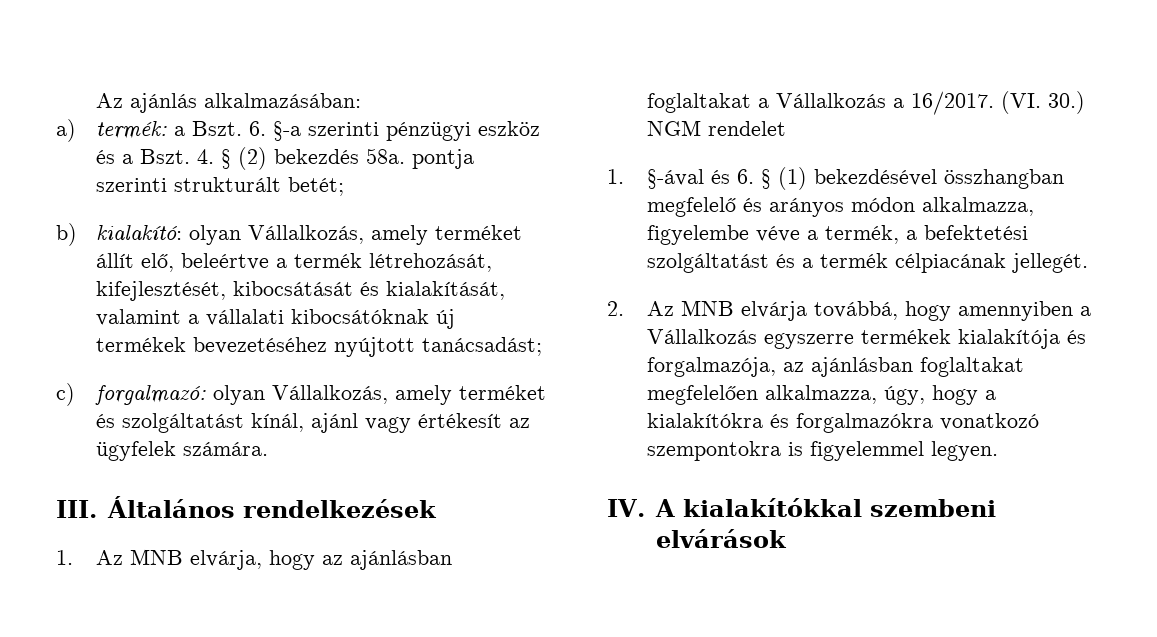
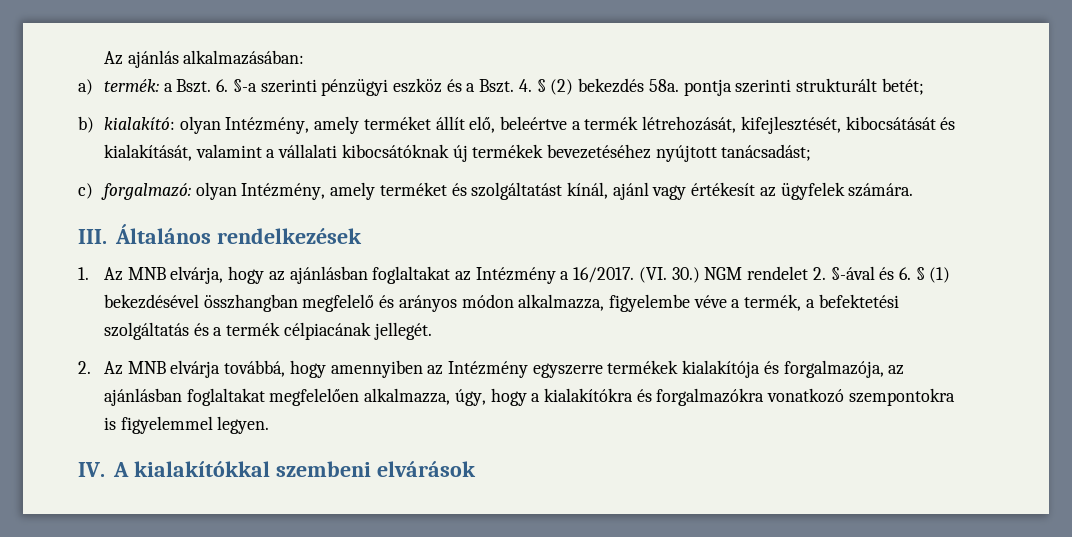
- b) kialakító: olyan Vállalkozás, amely terméket állít elő, beleértve a termék létrehozását, kifejlesztését, kibocsátását és kialakítását, valamint a vállalati kibocsátóknak új termékek bevezetéséhez nyújtott tanácsadást;
+ b) kialakító: olyan Intézmény, amely terméket állít elő, beleértve a termék létrehozását, kifejlesztését, kibocsátását és kialakítását, valamint a vállalati kibocsátóknak új termékek bevezetéséhez nyújtott tanácsadást;
- c) forgalmazó: olyan Vállalkozás, amely terméket és szolgáltatást kínál, ajánl vagy értékesít az ügyfelek számára.
+ c) forgalmazó: olyan Intézmény, amely terméket és szolgáltatást kínál, ajánl vagy értékesít az ügyfelek számára.
- 1. Az MNB elvárja, hogy az ajánlásban foglaltakat a Vállalkozás a 16/2017.
+ 1. Az MNB elvárja, hogy az ajánlásban foglaltakat az Intézmény a 16/2017.
- (VI. 30.) NGM rendelet
- 1. §-ával és 6. § (1) bekezdésével összhangban megfelelő és arányos módon alkalmazza, figyelembe véve a termék, a befektetési szolgáltatást és a termék célpiacának jellegét.
+ (VI. 30.) NGM rendelet 2. §-ával és 6. § (1) bekezdésével összhangban megfelelő és arányos módon alkalmazza, figyelembe véve a termék, a befektetési szolgáltatás és a termék célpiacának jellegét.
- 2. Az MNB elvárja továbbá, hogy amennyiben a Vállalkozás egyszerre termékek kialakítója és forgalmazója, az ajánlásban foglaltakat megfelelően alkalmazza, úgy, hogy a kialakítókra és forgalmazókra vonatkozó szempontokra is figyelemmel legyen.
+ 2. Az MNB elvárja továbbá, hogy amennyiben az Intézmény egyszerre termékek kialakítója és forgalmazója, az ajánlásban foglaltakat megfelelően alkalmazza, úgy, hogy a kialakítókra és forgalmazókra vonatkozó szempontokra is figyelemmel legyen.

